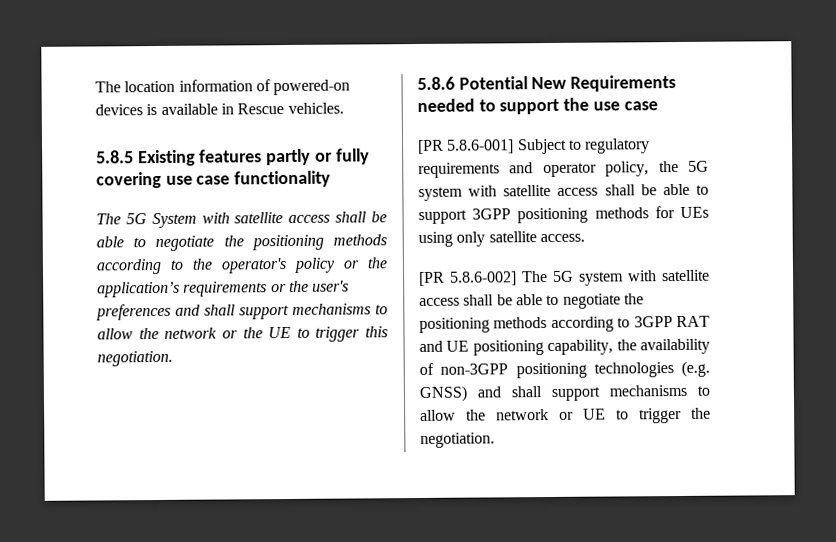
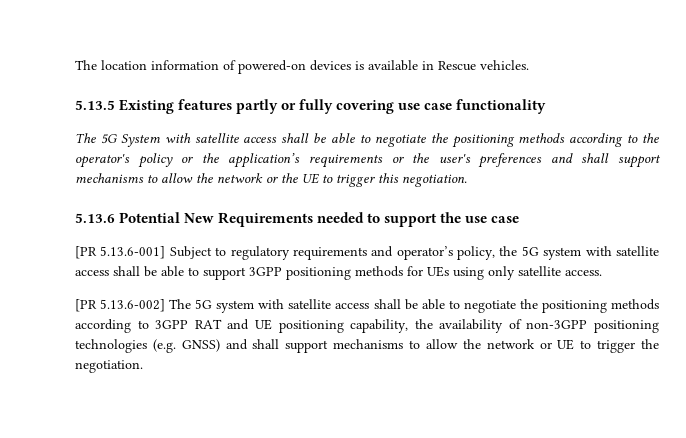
- 5.8.5 Existing features partly or fully covering use case functionality
+ 5.13.5 Existing features partly or fully covering use case functionality
- 5.8.6 Potential New Requirements needed to support the use case
+ 5.13.6 Potential New Requirements needed to support the use case
- [PR 5.8.6-001] Subject to regulatory requirements and operator policy, the 5G system with satellite access shall be able to support 3GPP positioning methods for UEs using only satellite access.
+ [PR 5.13.6-001] Subject to regulatory requirements and operator’s policy, the 5G system with satellite access shall be able to support 3GPP positioning methods for UEs using only satellite access.
- [PR 5.8.6-002] The 5G system with satellite access shall be able to negotiate the positioning methods according to 3GPP RAT and UE positioning capability, the availability of non-3GPP positioning technologies (e.g. GNSS) and shall support mechanisms to allow the network or UE to trigger the negotiation.
+ [PR 5.13.6-002] The 5G system with satellite access shall be able to negotiate the positioning methods according to 3GPP RAT and UE positioning capability, the availability of non-3GPP positioning technologies (e.g. GNSS) and shall support mechanisms to allow the network or UE to trigger the negotiation.

